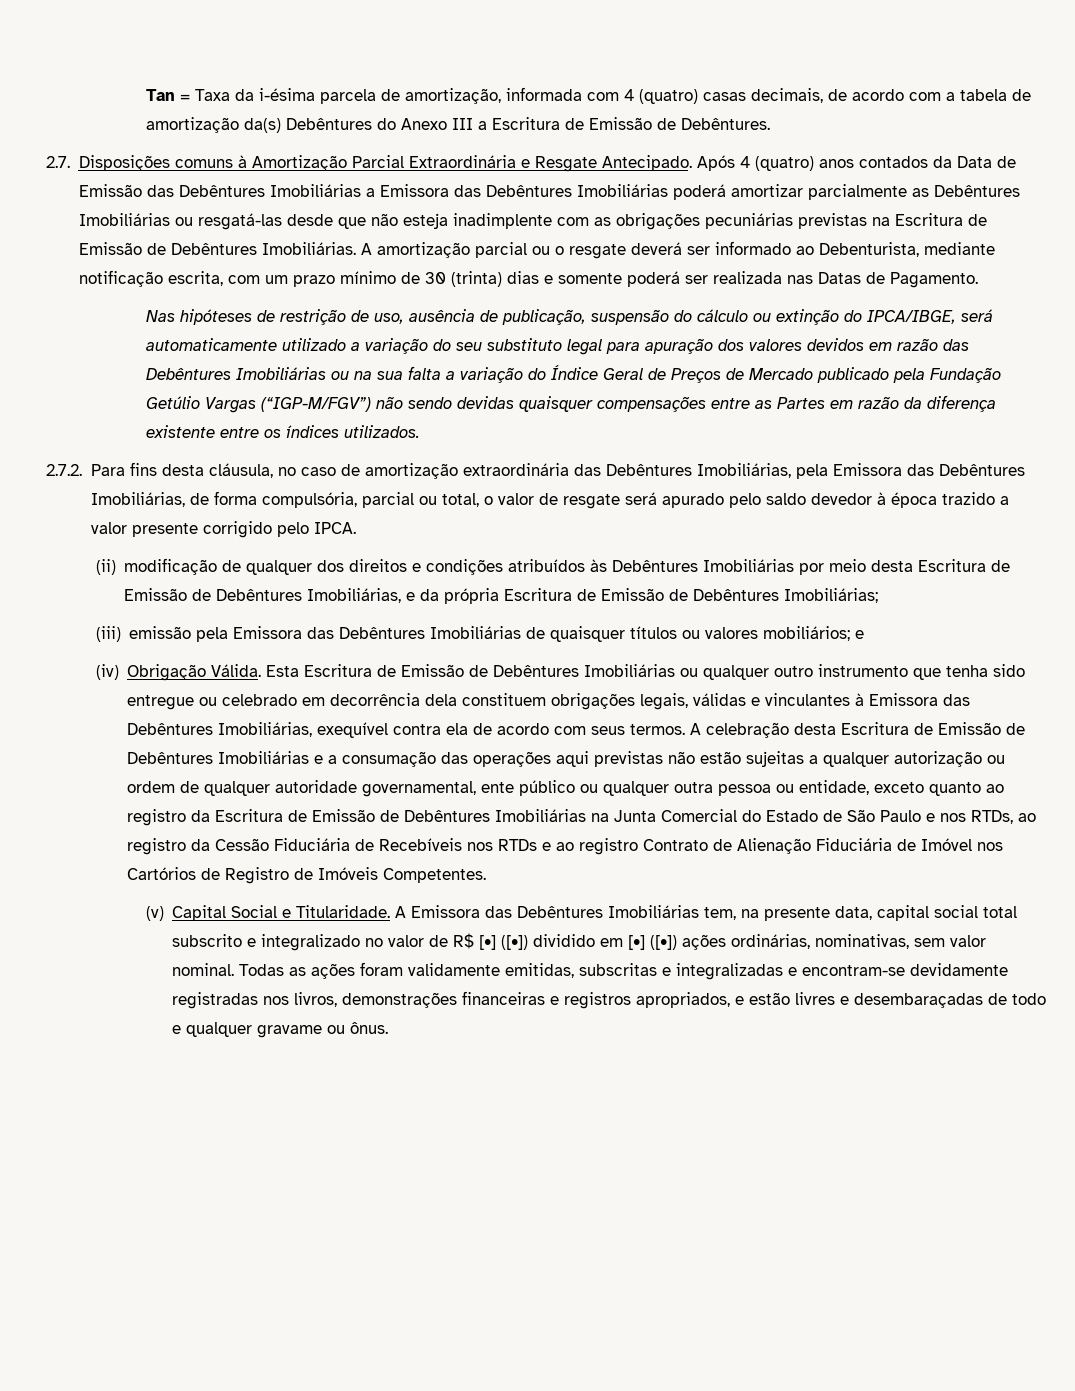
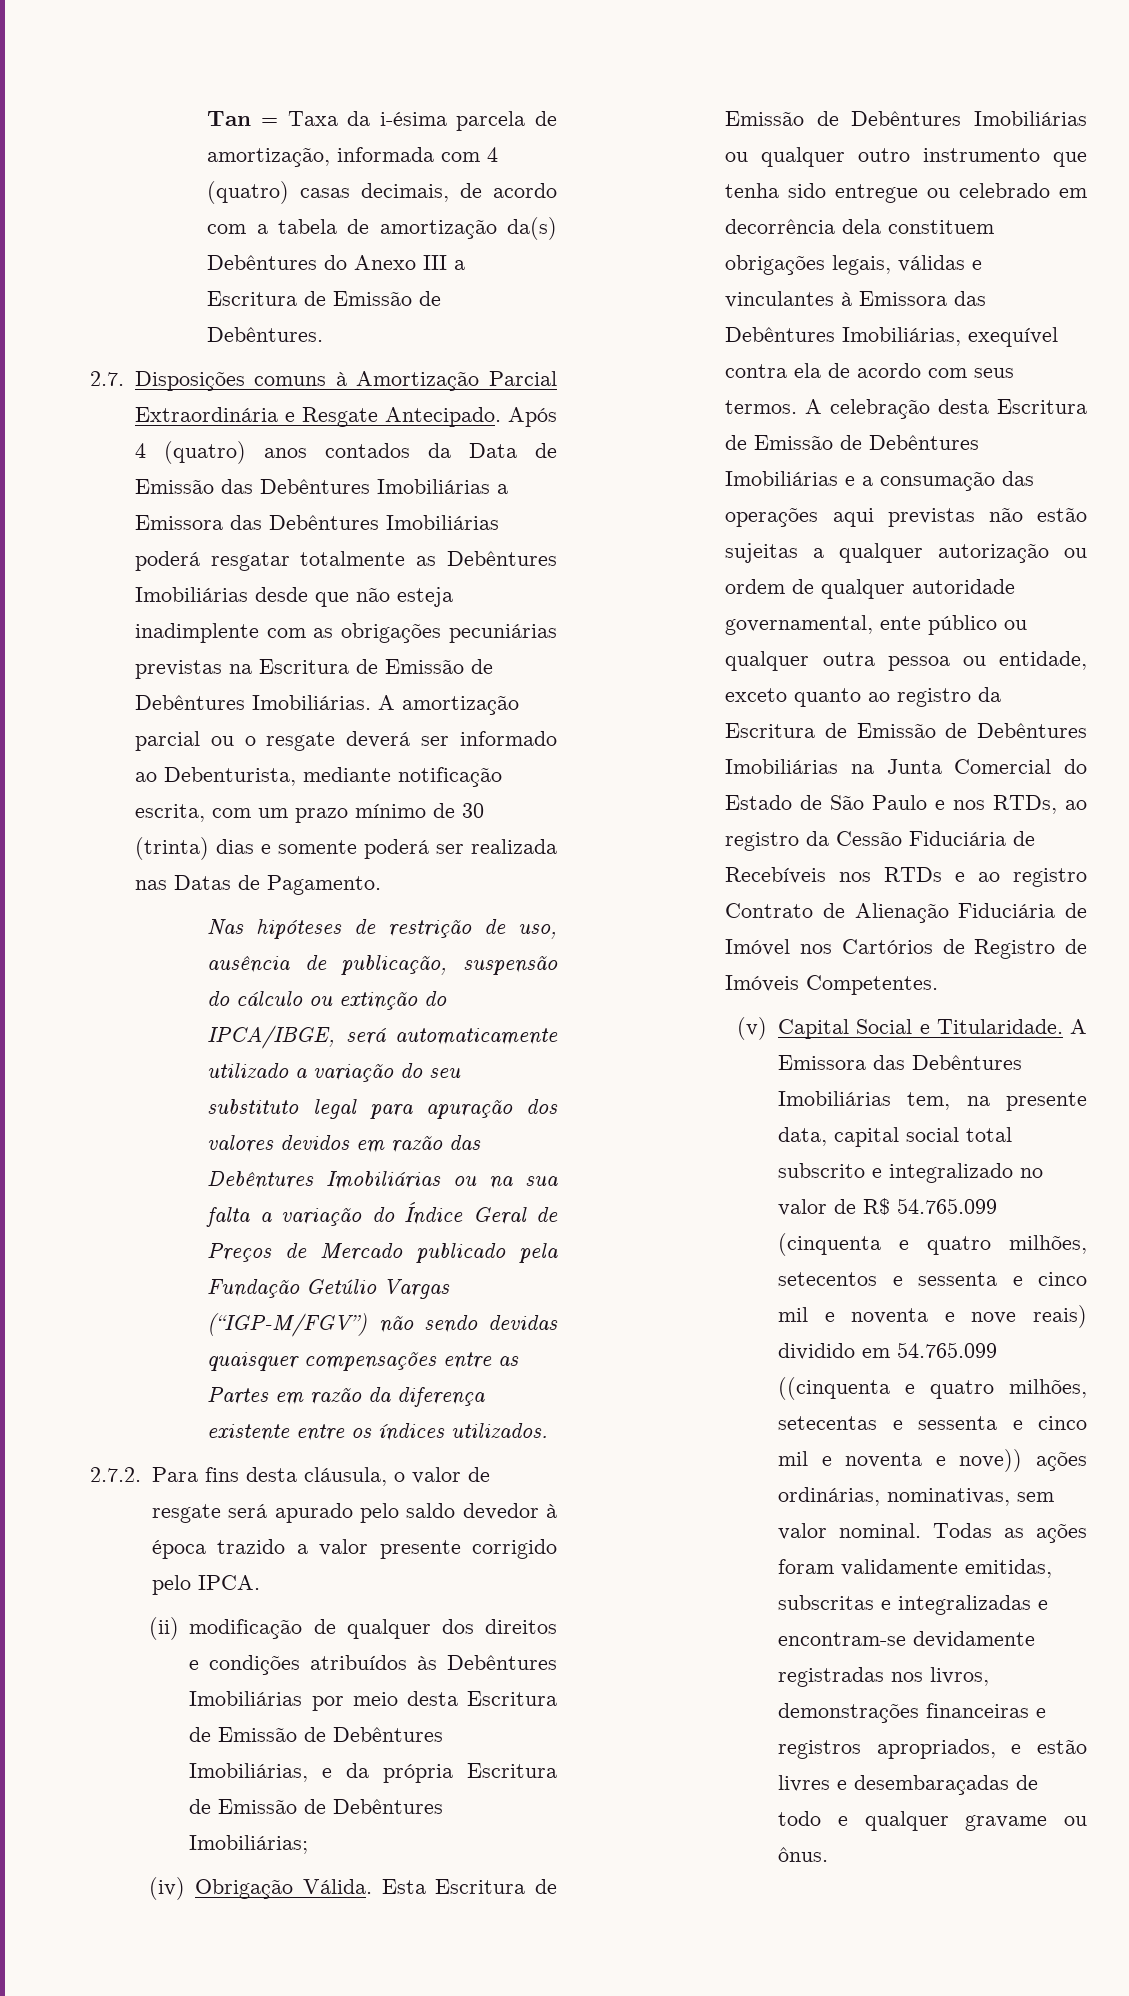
- Após 4 (quatro) anos contados da Data de Emissão das Debêntures Imobiliárias a Emissora das Debêntures Imobiliárias poderá amortizar parcialmente as Debêntures Imobiliárias ou resgatá-las desde que não esteja inadimplente com as obrigações pecuniárias previstas na Escritura de Emissão de Debêntures Imobiliárias.
+ Após 4 (quatro) anos contados da Data de Emissão das Debêntures Imobiliárias a Emissora das Debêntures Imobiliárias poderá resgatar totalmente as Debêntures Imobiliárias desde que não esteja inadimplente com as obrigações pecuniárias previstas na Escritura de Emissão de Debêntures Imobiliárias.
- 2.7.2. Para fins desta cláusula, no caso de amortização extraordinária das Debêntures Imobiliárias, pela Emissora das Debêntures Imobiliárias, de forma compulsória, parcial ou total, o valor de resgate será apurado pelo saldo devedor à época trazido a valor presente corrigido pelo IPCA.
+ 2.7.2. Para fins desta cláusula, o valor de resgate será apurado pelo saldo devedor à época trazido a valor presente corrigido pelo IPCA.
- (iii) emissão pela Emissora das Debêntures Imobiliárias de quaisquer títulos ou valores mobiliários; e
- A Emissora das Debêntures Imobiliárias tem, na presente data, capital social total subscrito e integralizado no valor de R$ [•] ([•]) dividido em [•] ([•]) ações ordinárias, nominativas, sem valor nominal.
+ A Emissora das Debêntures Imobiliárias tem, na presente data, capital social total subscrito e integralizado no valor de R$ 54.765.099 (cinquenta e quatro milhões, setecentos e sessenta e cinco mil e noventa e nove reais) dividido em 54.765.099 ((cinquenta e quatro milhões, setecentas e sessenta e cinco mil e noventa e nove)) ações ordinárias, nominativas, sem valor nominal.

